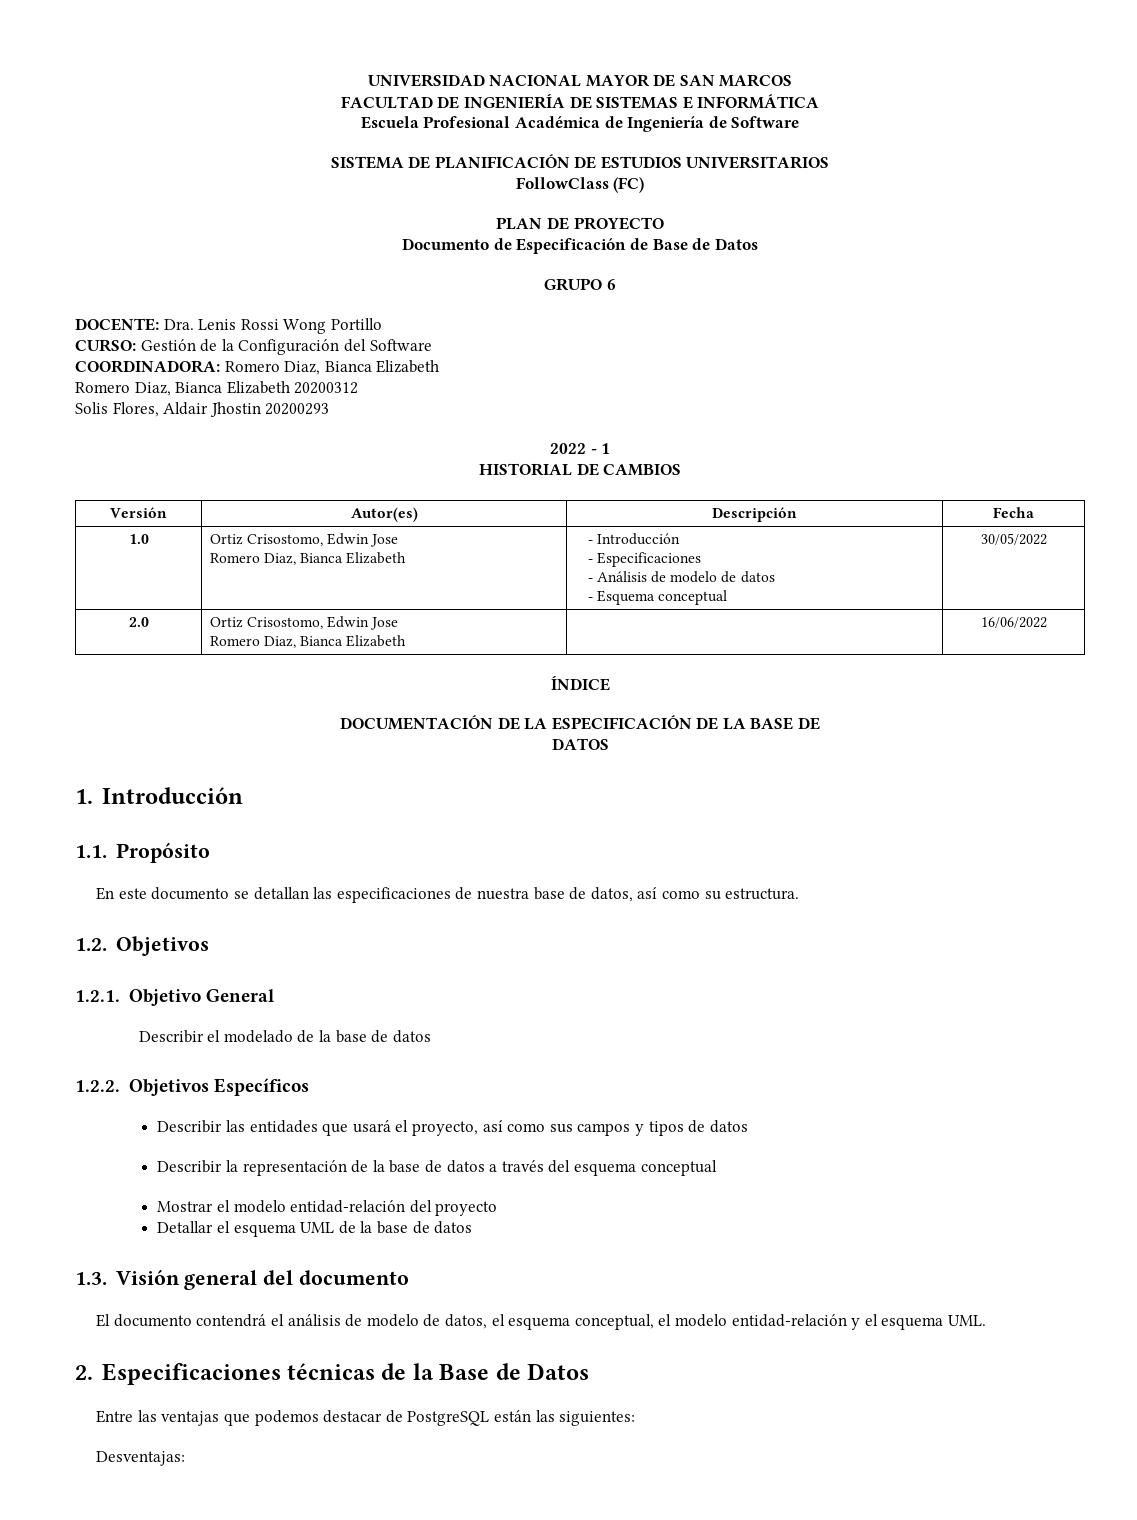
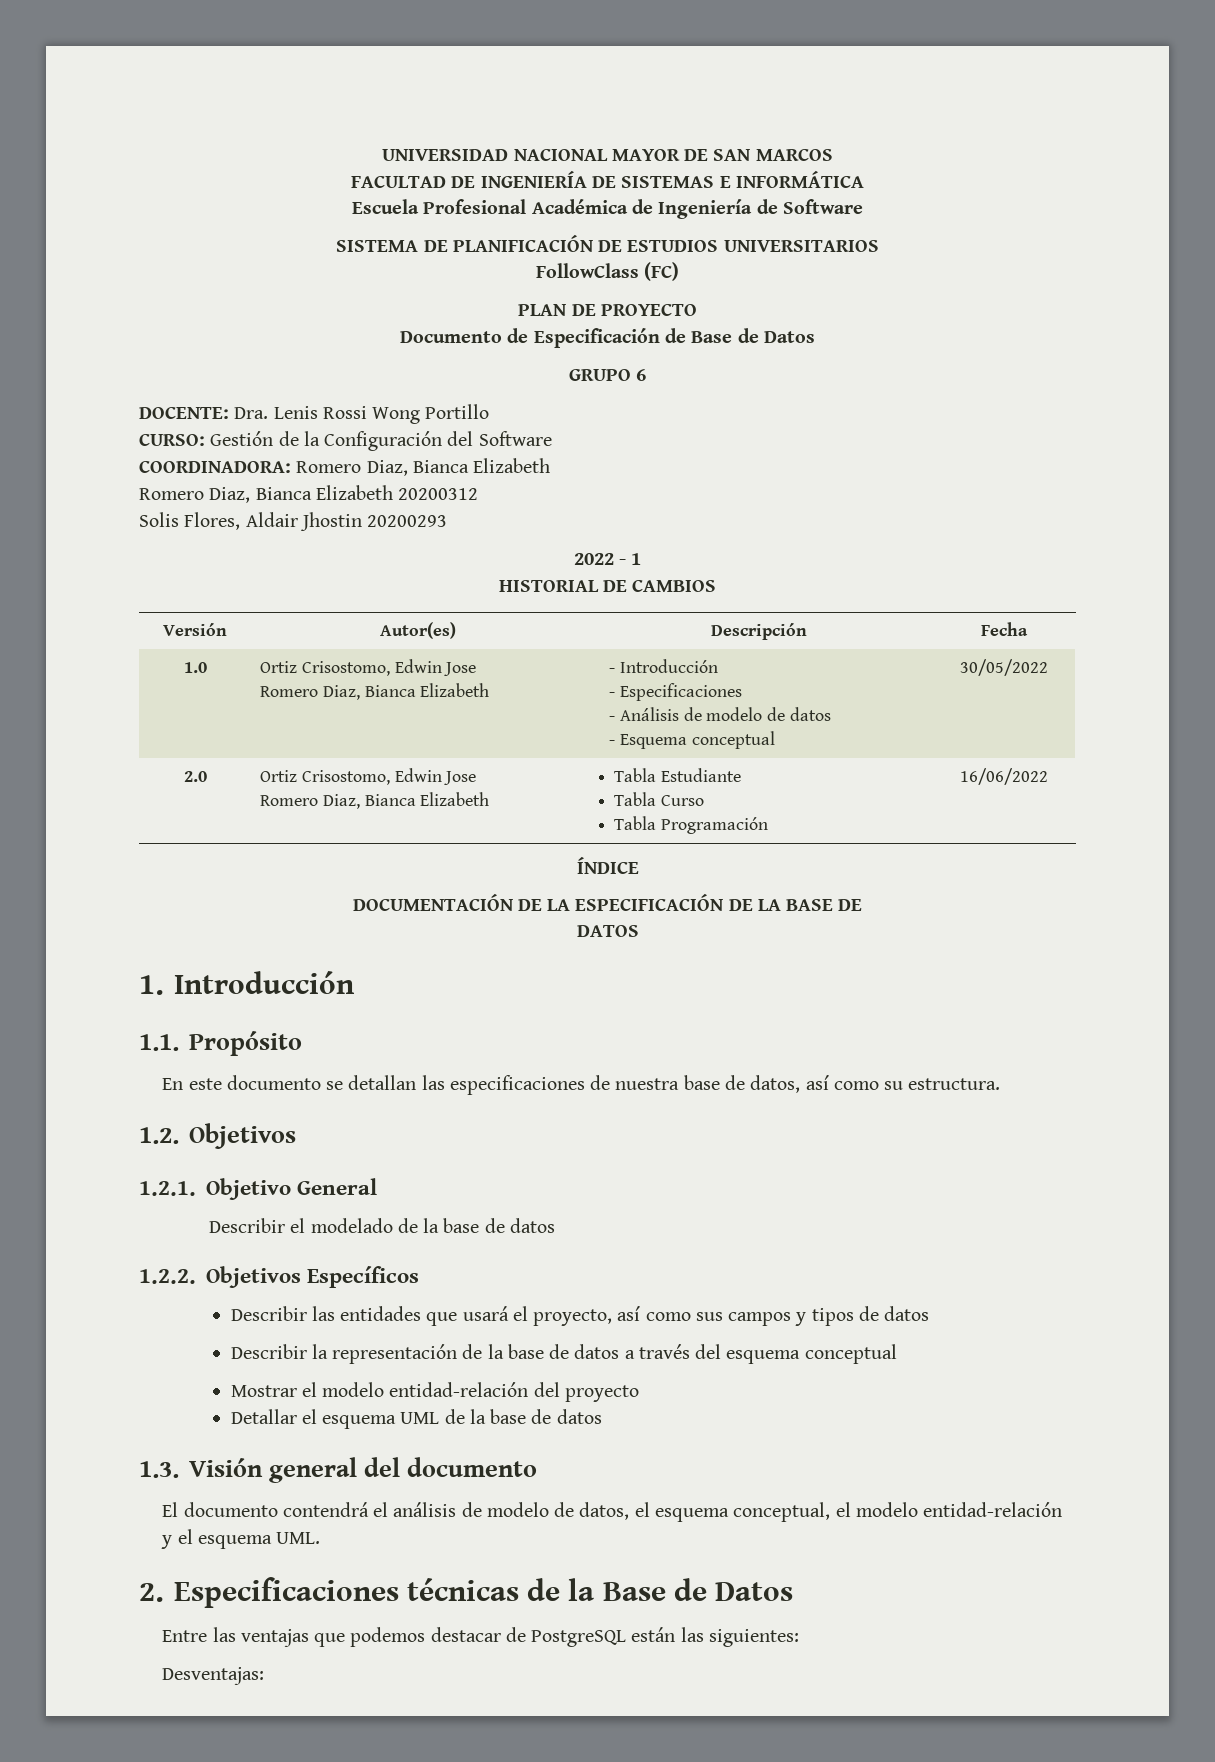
  2.0 | Ortiz Crisostomo, Edwin Jose
- Romero Diaz, Bianca Elizabeth | | 16/06/2022
+ Romero Diaz, Bianca Elizabeth | Tabla Estudiante
+ Tabla Curso
+ Tabla Programación | 16/06/2022

